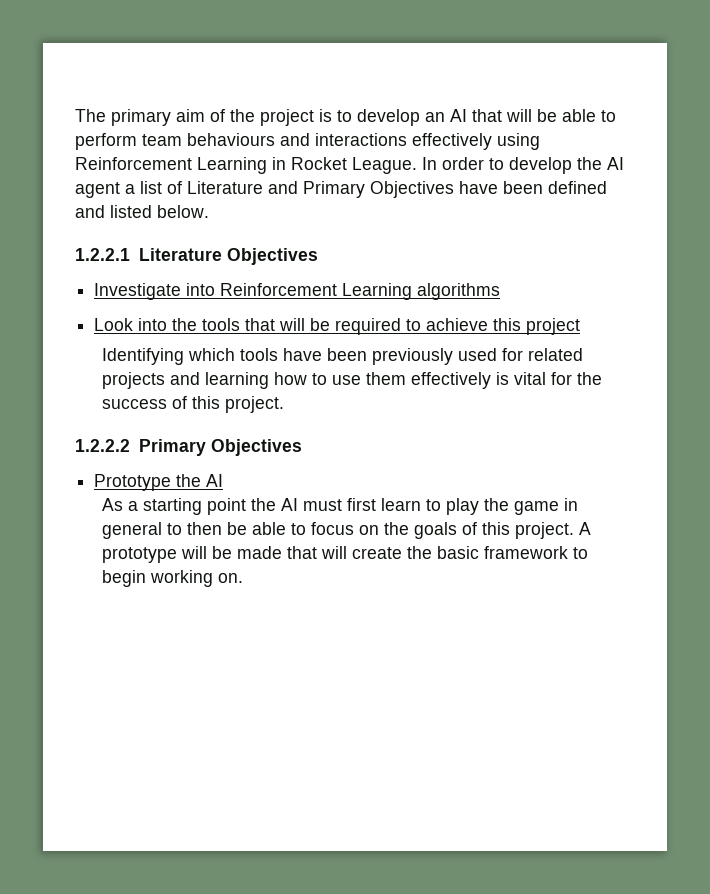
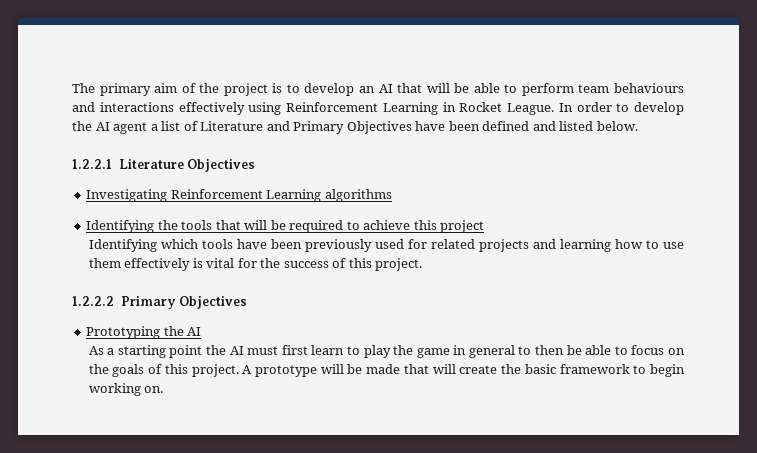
- Investigate into Reinforcement Learning algorithms
+ Investigating Reinforcement Learning algorithms
- Look into the tools that will be required to achieve this project
+ Identifying the tools that will be required to achieve this project
- Prototype the AI
+ Prototyping the AI

